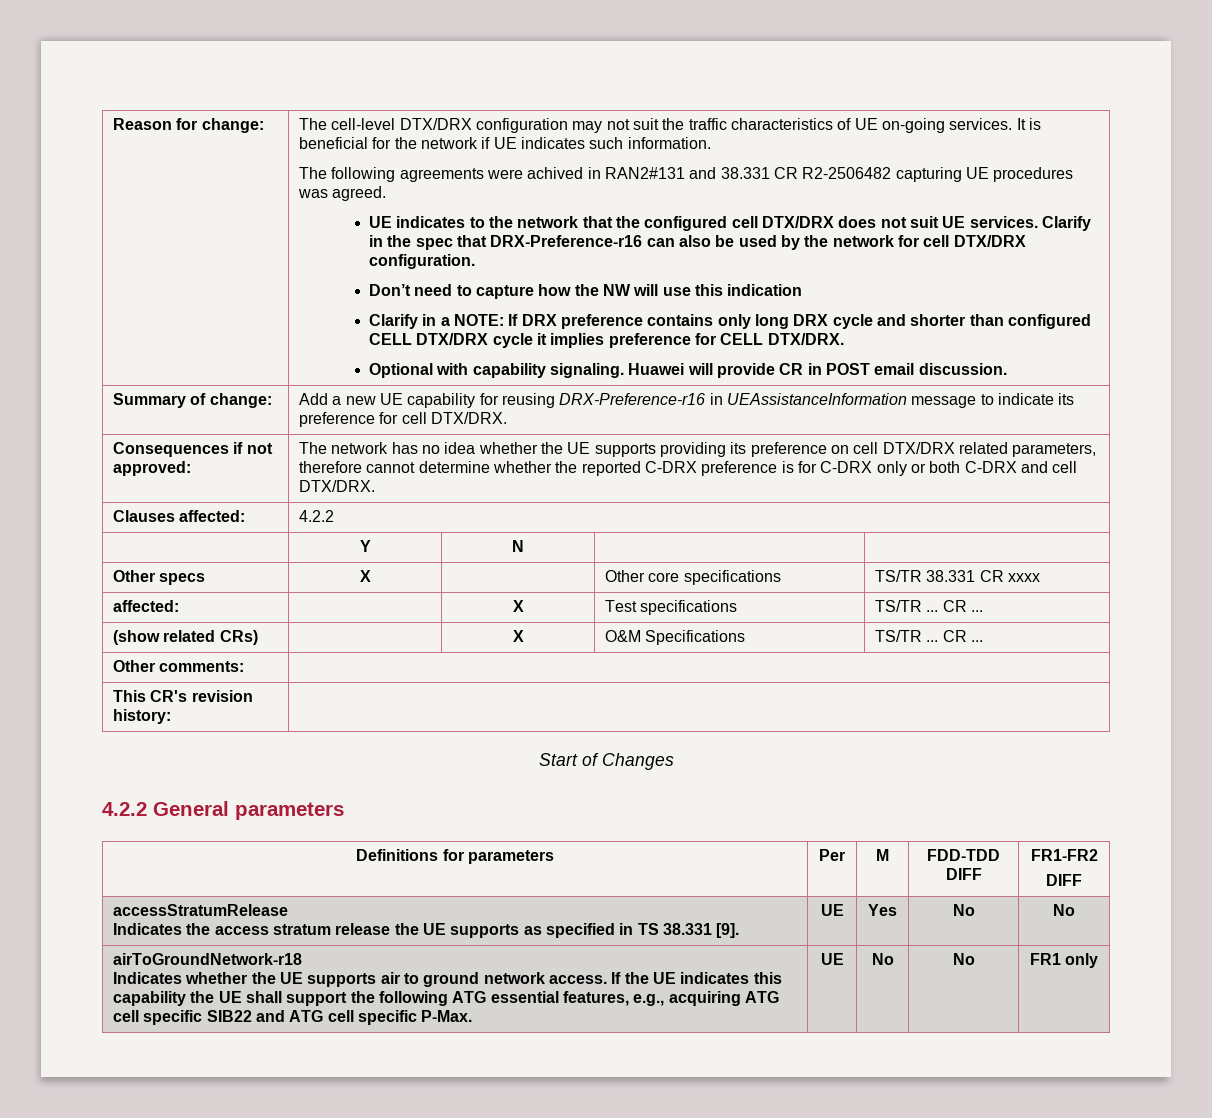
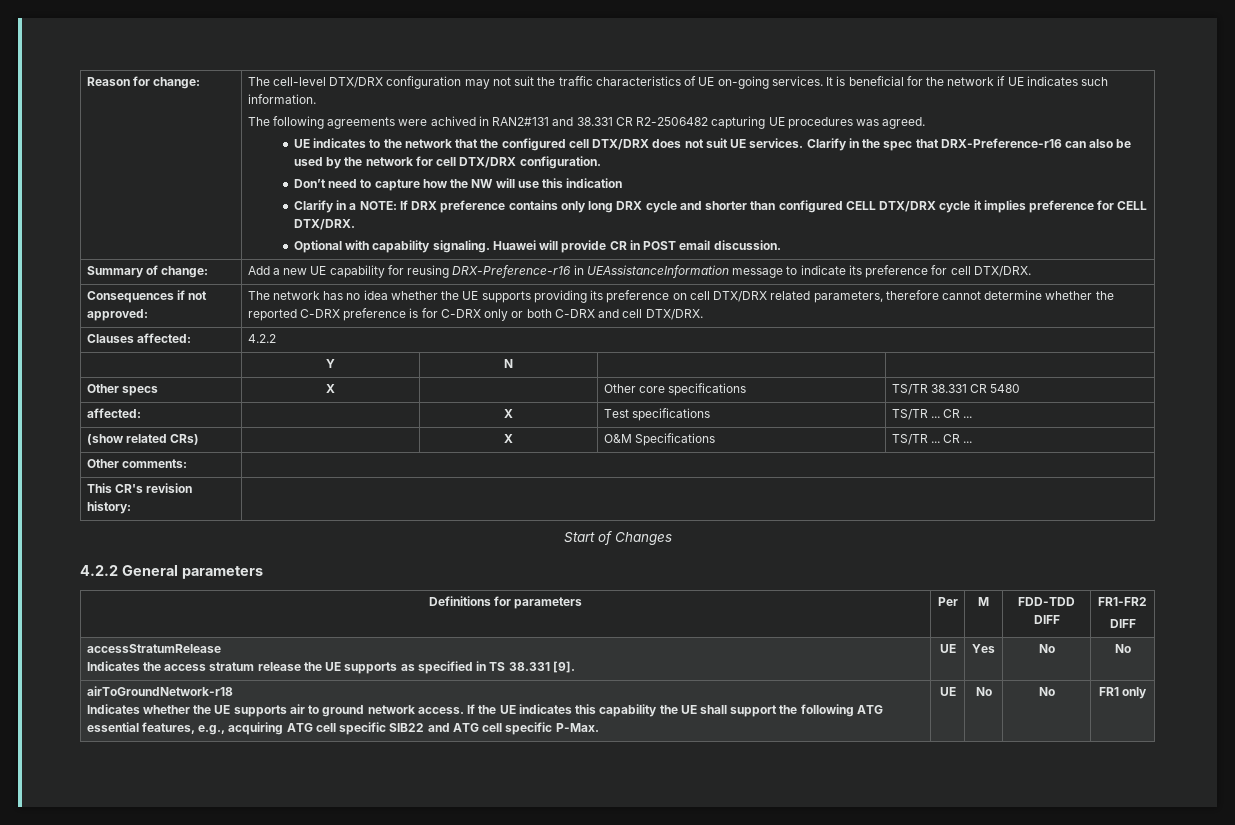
- Other specs | X | | Other core specifications | TS/TR 38.331 CR xxxx
+ Other specs | X | | Other core specifications | TS/TR 38.331 CR 5480

